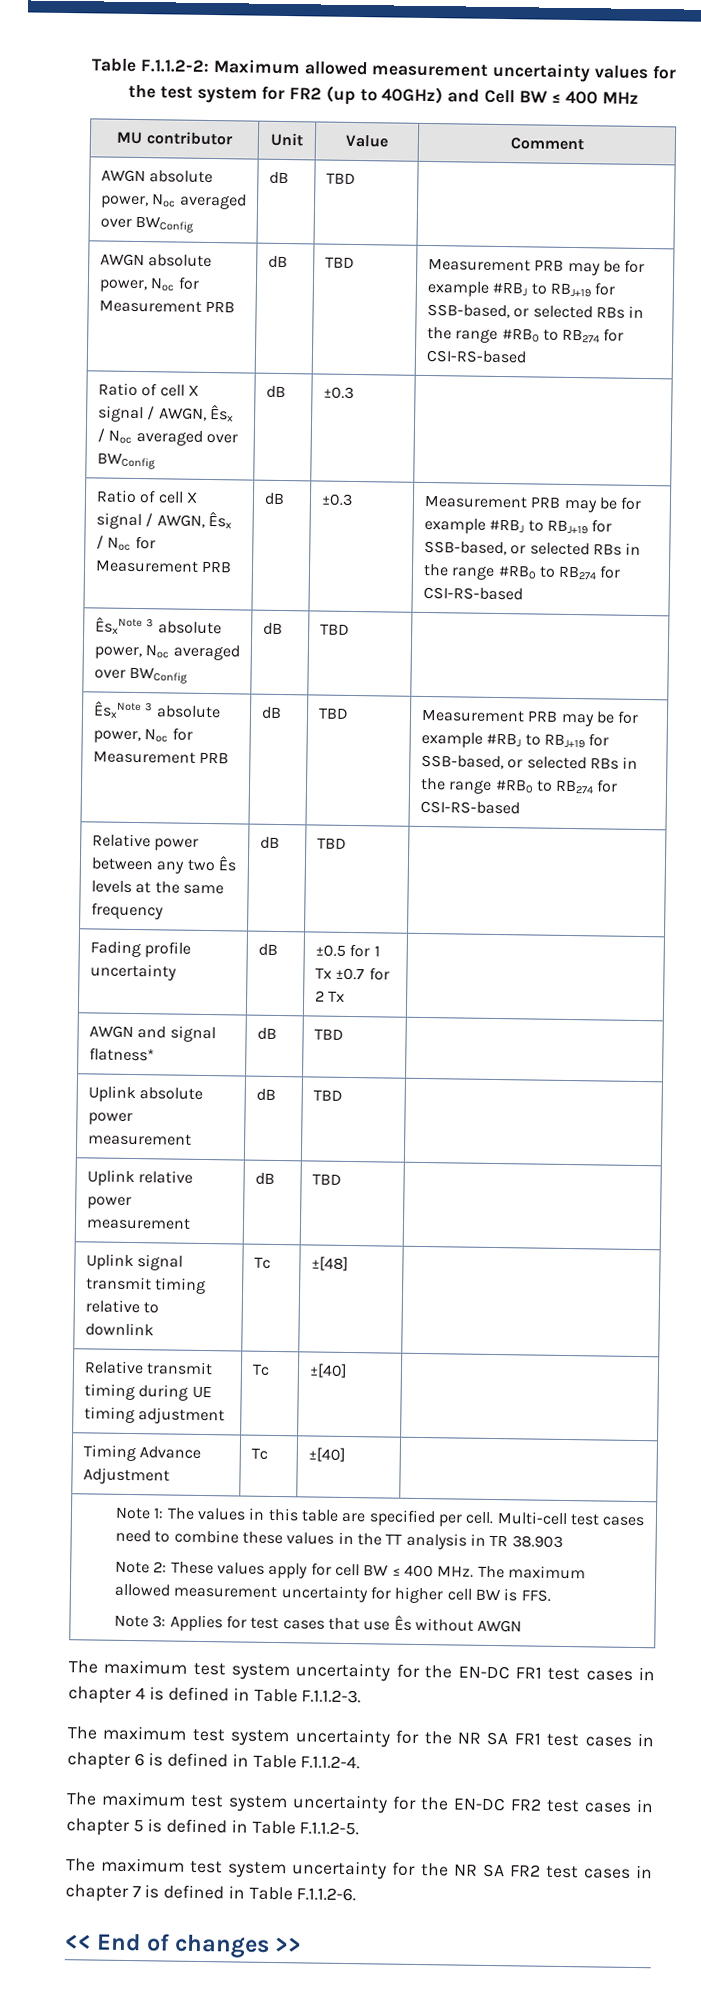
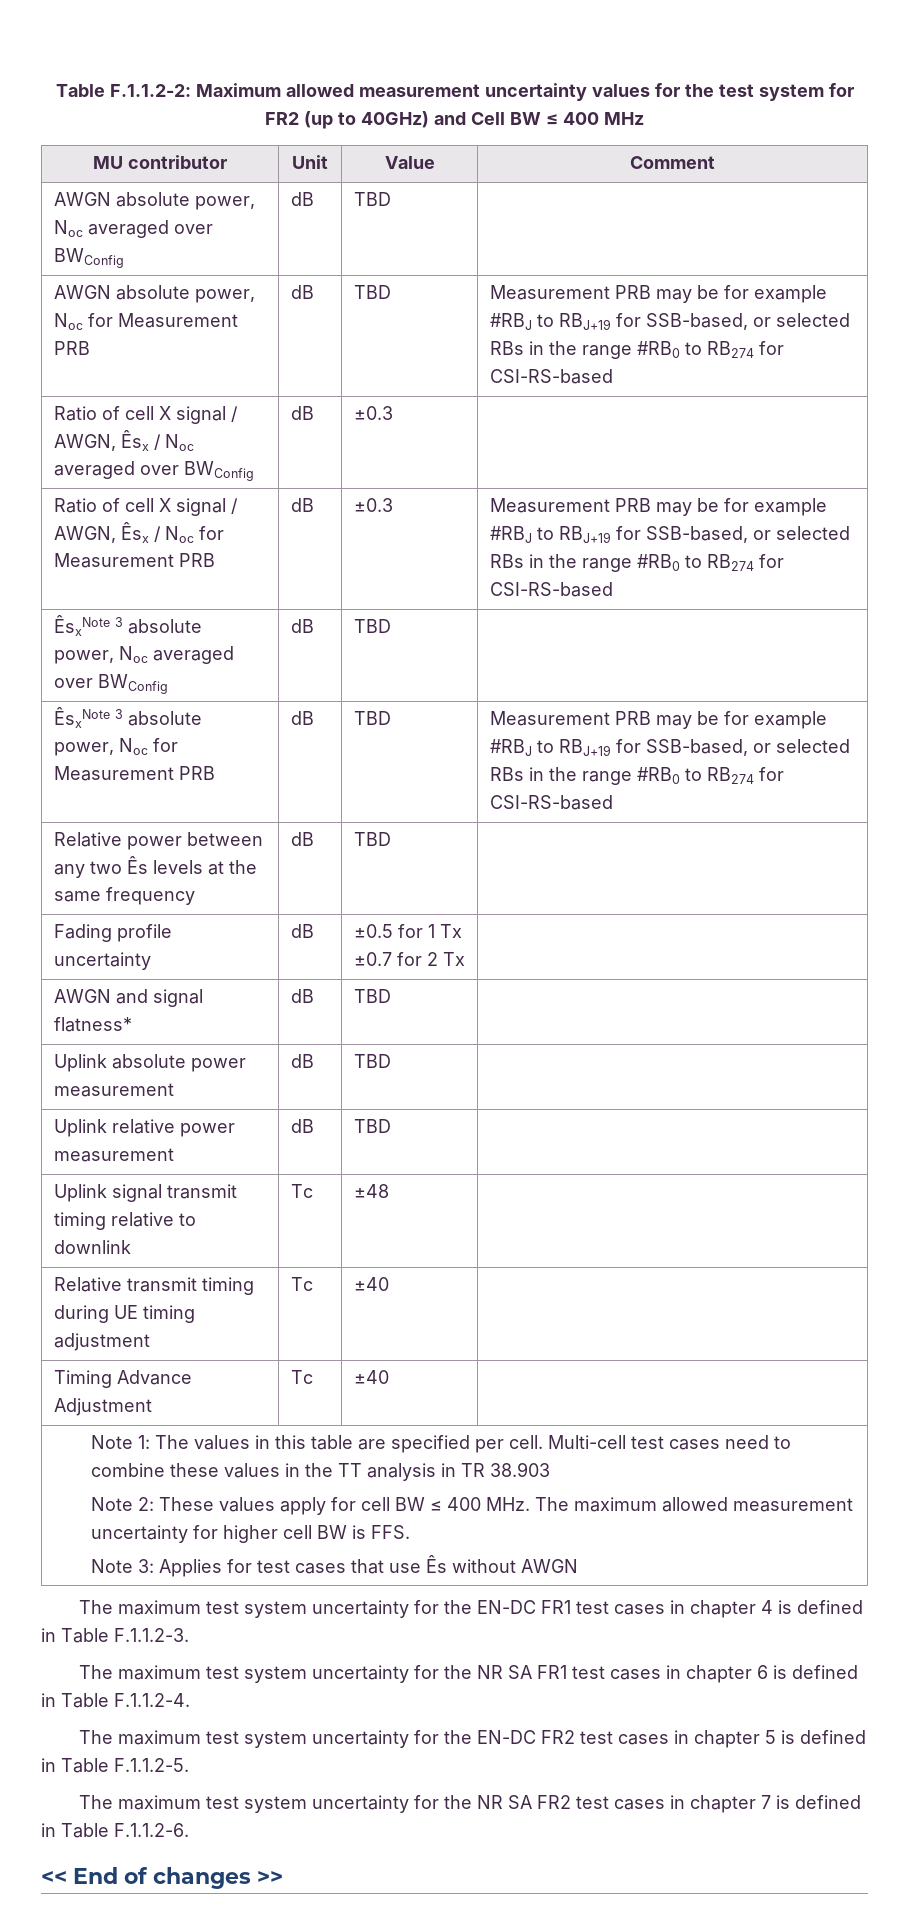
- Uplink signal transmit timing relative to downlink | Tc | ±[48] |
+ Uplink signal transmit timing relative to downlink | Tc | ±48 |
- Relative transmit timing during UE timing adjustment | Tc | ±[40] |
+ Relative transmit timing during UE timing adjustment | Tc | ±40 |
- Timing Advance Adjustment | Tc | ±[40] |
+ Timing Advance Adjustment | Tc | ±40 |

